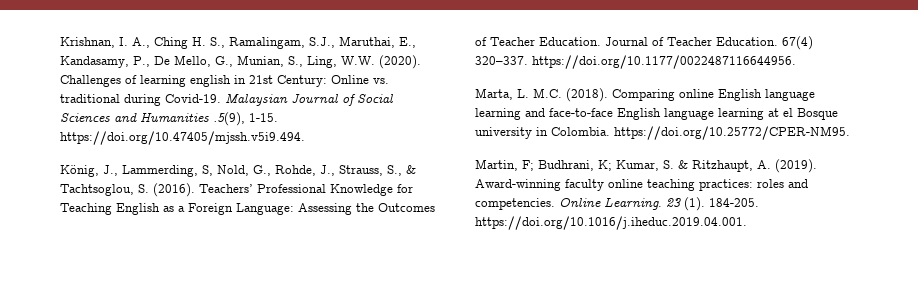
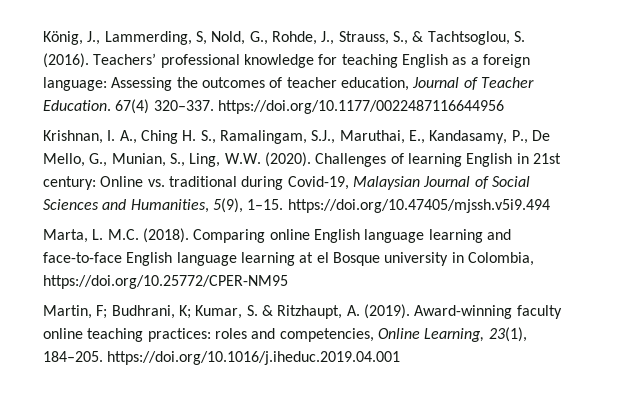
+ König, J., Lammerding, S, Nold, G., Rohde, J., Strauss, S., & Tachtsoglou, S. (2016). Teachers’ professional knowledge for teaching English as a foreign language: Assessing the outcomes of teacher education, Journal of Teacher Education. 67(4) 320–337. https://doi.org/10.1177/0022487116644956
- Challenges of learning english in 21st Century: Online vs. traditional during Covid-19. Malaysian Journal of Social Sciences and Humanities .5(9), 1-15. https://doi.org/10.47405/mjssh.v5i9.494.
- König, J., Lammerding, S, Nold, G., Rohde, J., Strauss, S., & Tachtsoglou, S. (2016). Teachers’ Professional Knowledge for Teaching English as a Foreign Language: Assessing the Outcomes of Teacher Education. Journal of Teacher Education. 67(4) 320–337. https://doi.org/10.1177/0022487116644956.
+ Challenges of learning English in 21st century: Online vs. traditional during Covid-19, Malaysian Journal of Social Sciences and Humanities, 5(9), 1–15. https://doi.org/10.47405/mjssh.v5i9.494
- Comparing online English language learning and face-to-face English language learning at el Bosque university in Colombia. https://doi.org/10.25772/CPER-NM95.
+ Comparing online English language learning and face-to-face English language learning at el Bosque university in Colombia, https://doi.org/10.25772/CPER-NM95
- Award-winning faculty online teaching practices: roles and competencies. Online Learning. 23 (1). 184-205. https://doi.org/10.1016/j.iheduc.2019.04.001.
+ Award-winning faculty online teaching practices: roles and competencies, Online Learning, 23(1), 184–205. https://doi.org/10.1016/j.iheduc.2019.04.001

